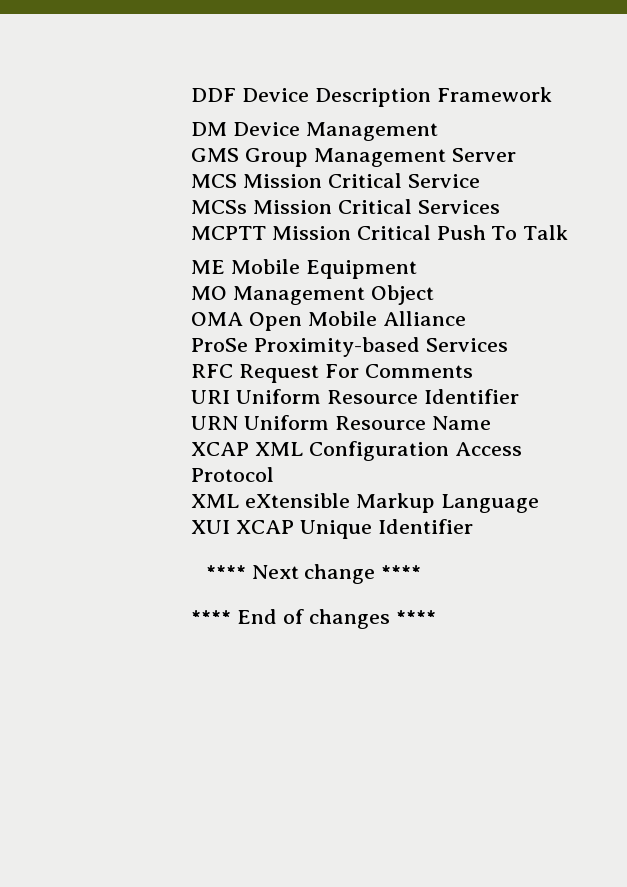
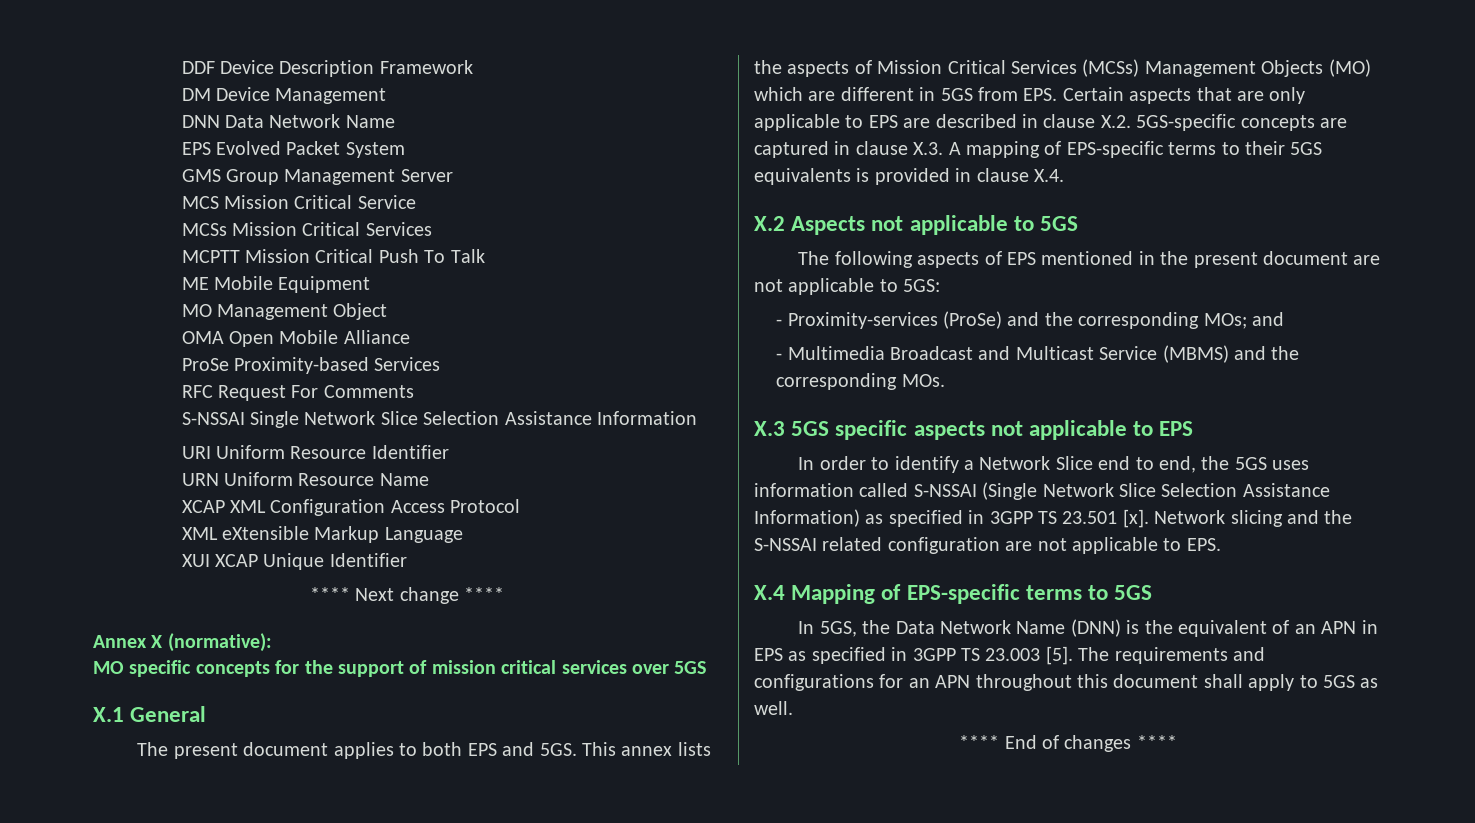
+ DNN Data Network Name
+ EPS Evolved Packet System
+ S-NSSAI Single Network Slice Selection Assistance Information
+ Annex X (normative):
+ MO specific concepts for the support of mission critical services over 5GS
+ X.1 General
+ The present document applies to both EPS and 5GS. This annex lists the aspects of Mission Critical Services (MCSs) Management Objects (MO) which are different in 5GS from EPS. Certain aspects that are only applicable to EPS are described in clause X.2. 5GS-specific concepts are captured in clause X.3. A mapping of EPS-specific terms to their 5GS equivalents is provided in clause X.4.
+ X.2 Aspects not applicable to 5GS
+ The following aspects of EPS mentioned in the present document are not applicable to 5GS:
+ - Proximity-services (ProSe) and the corresponding MOs; and
+ - Multimedia Broadcast and Multicast Service (MBMS) and the corresponding MOs.
+ X.3 5GS specific aspects not applicable to EPS
+ In order to identify a Network Slice end to end, the 5GS uses information called S-NSSAI (Single Network Slice Selection Assistance Information) as specified in 3GPP TS 23.501 [x]. Network slicing and the S-NSSAI related configuration are not applicable to EPS.
+ X.4 Mapping of EPS-specific terms to 5GS
+ In 5GS, the Data Network Name (DNN) is the equivalent of an APN in EPS as specified in 3GPP TS 23.003 [5]. The requirements and configurations for an APN throughout this document shall apply to 5GS as well.

